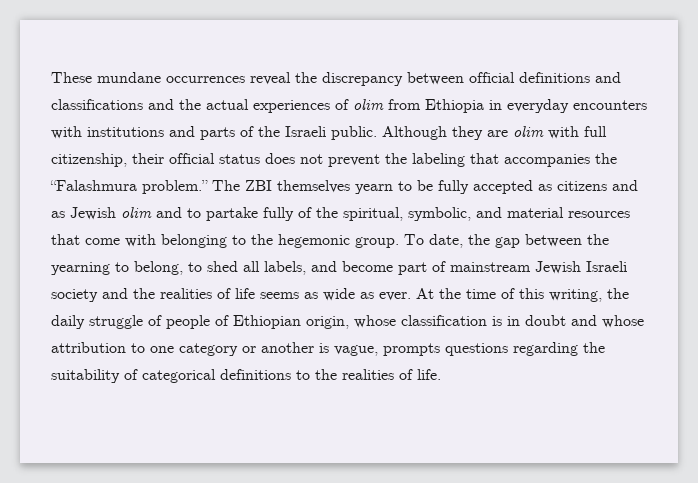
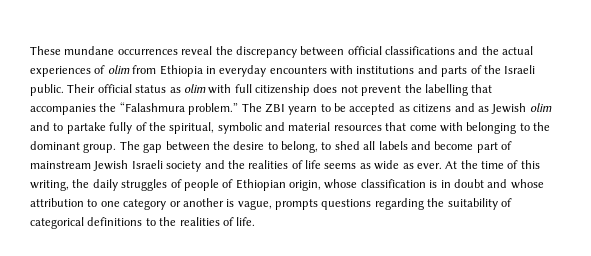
- These mundane occurrences reveal the discrepancy between official definitions and classifications and the actual experiences of olim from Ethiopia in everyday encounters with institutions and parts of the Israeli public.
+ These mundane occurrences reveal the discrepancy between official classifications and the actual experiences of olim from Ethiopia in everyday encounters with institutions and parts of the Israeli public.
- Although they are olim with full citizenship, their official status does not prevent the labeling that accompanies the “Falashmura problem.”
+ Their official status as olim with full citizenship does not prevent the labelling that accompanies the “Falashmura problem.”
- The ZBI themselves yearn to be fully accepted as citizens and as Jewish olim and to partake fully of the spiritual, symbolic, and material resources that come with belonging to the hegemonic group. To date, the gap between the yearning to belong, to shed all labels, and become part of mainstream Jewish Israeli society and the realities of life seems as wide as ever.
+ The ZBI yearn to be accepted as citizens and as Jewish olim and to partake fully of the spiritual, symbolic and material resources that come with belonging to the dominant group. The gap between the desire to belong, to shed all labels and become part of mainstream Jewish Israeli society and the realities of life seems as wide as ever.
- At the time of this writing, the daily struggle of people of Ethiopian origin, whose classification is in doubt and whose attribution to one category or another is vague, prompts questions regarding the suitability of categorical definitions to the realities of life.
+ At the time of this writing, the daily struggles of people of Ethiopian origin, whose classification is in doubt and whose attribution to one category or another is vague, prompts questions regarding the suitability of categorical definitions to the realities of life.

